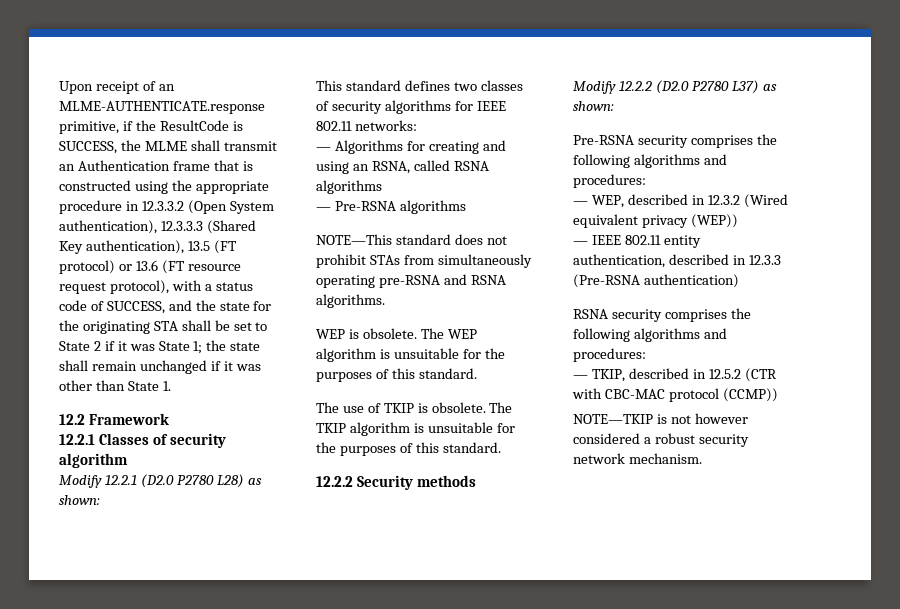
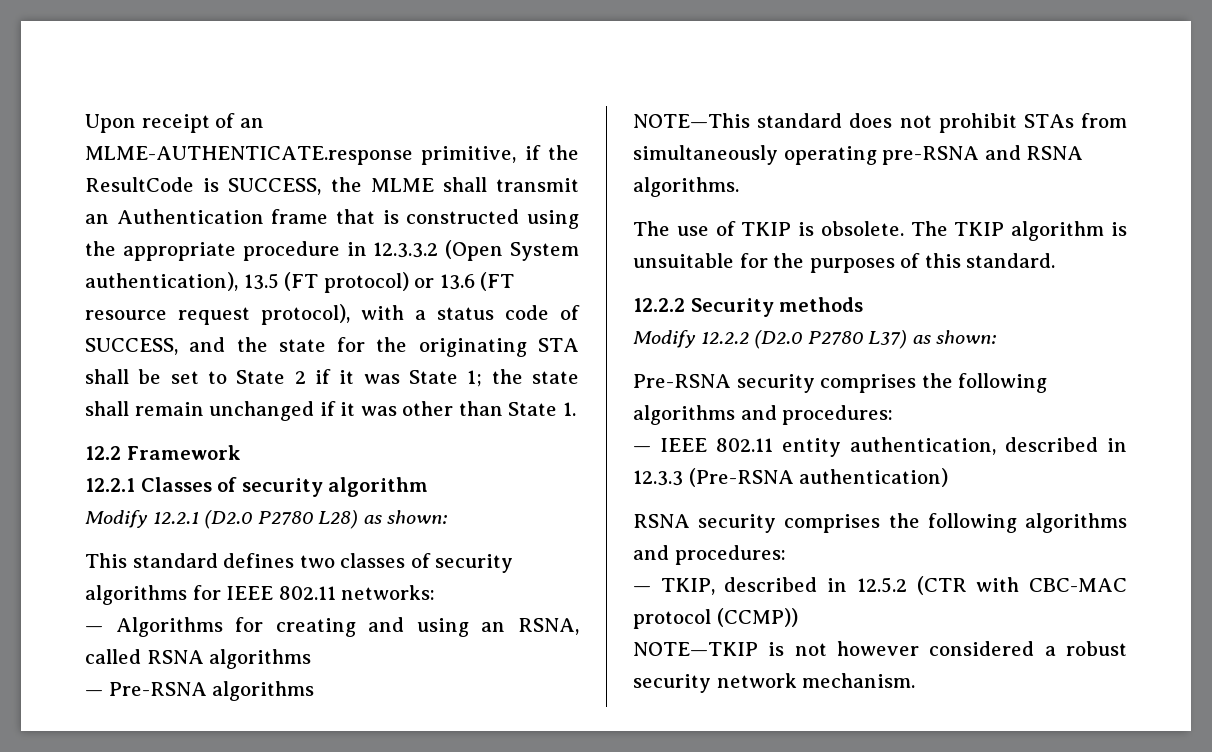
- Upon receipt of an MLME-AUTHENTICATE.response primitive, if the ResultCode is SUCCESS, the MLME shall transmit an Authentication frame that is constructed using the appropriate procedure in 12.3.3.2 (Open System authentication), 12.3.3.3 (Shared Key authentication), 13.5 (FT protocol) or 13.6 (FT resource request protocol), with a status code of SUCCESS, and the state for the originating STA shall be set to State 2 if it was State 1;
+ Upon receipt of an MLME-AUTHENTICATE.response primitive, if the ResultCode is SUCCESS, the MLME shall transmit an Authentication frame that is constructed using the appropriate procedure in 12.3.3.2 (Open System authentication), 13.5 (FT protocol) or 13.6 (FT resource request protocol), with a status code of SUCCESS, and the state for the originating STA shall be set to State 2 if it was State 1;
- WEP is obsolete. The WEP algorithm is unsuitable for the purposes of this standard.
- — WEP, described in 12.3.2 (Wired equivalent privacy (WEP))

